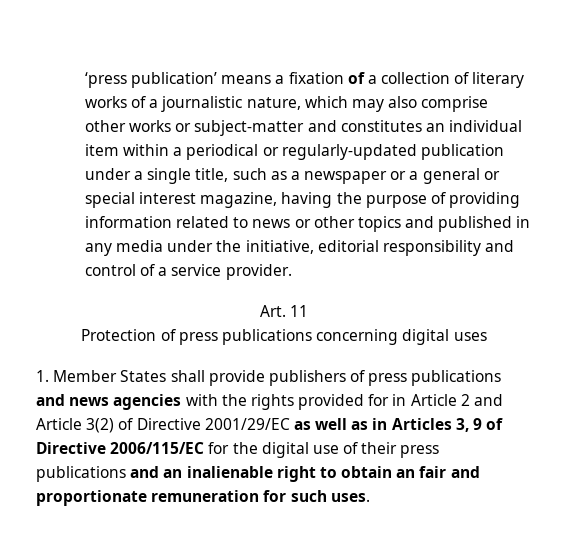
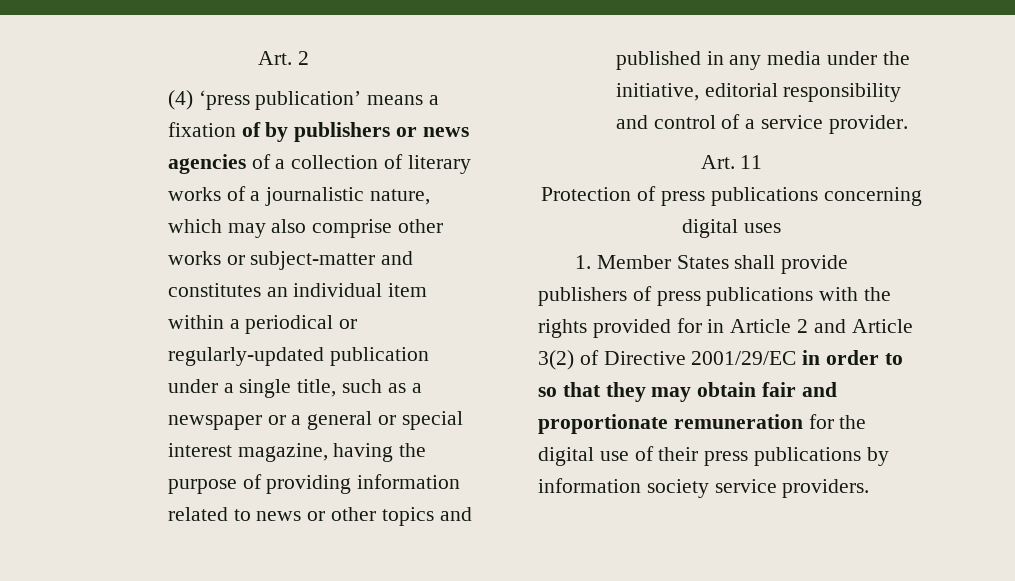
- ‘press publication’ means a fixation of a collection of literary works of a journalistic nature, which may also comprise other works or subject-matter and constitutes an individual item within a periodical or regularly-updated publication under a single title, such as a newspaper or a general or special interest magazine, having the purpose of providing information related to news or other topics and published in any media under the initiative, editorial responsibility and control of a service provider.
+ Art. 2
+ (4) ‘press publication’ means a fixation of by publishers or news agencies of a collection of literary works of a journalistic nature, which may also comprise other works or subject-matter and constitutes an individual item within a periodical or regularly-updated publication under a single title, such as a newspaper or a general or special interest magazine, having the purpose of providing information related to news or other topics and published in any media under the initiative, editorial responsibility and control of a service provider.
- 1. Member States shall provide publishers of press publications and news agencies with the rights provided for in Article 2 and Article 3(2) of Directive 2001/29/EC as well as in Articles 3, 9 of Directive 2006/115/EC for the digital use of their press publications and an inalienable right to obtain an fair and proportionate remuneration for such uses.
+ 1. Member States shall provide publishers of press publications with the rights provided for in Article 2 and Article 3(2) of Directive 2001/29/EC in order to so that they may obtain fair and proportionate remuneration for the digital use of their press publications by information society service providers.

